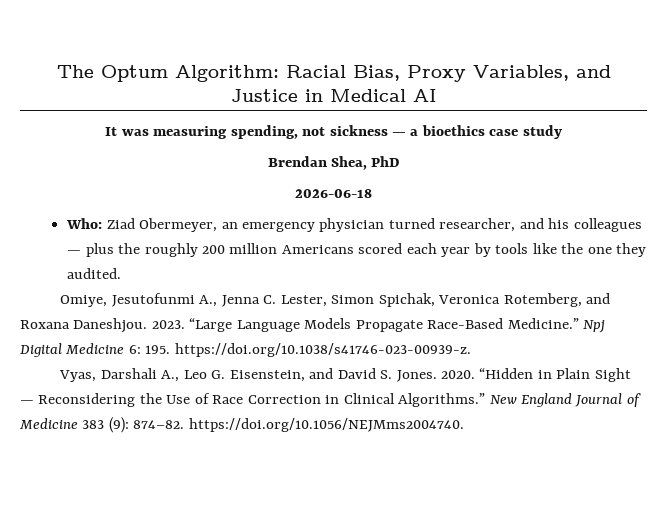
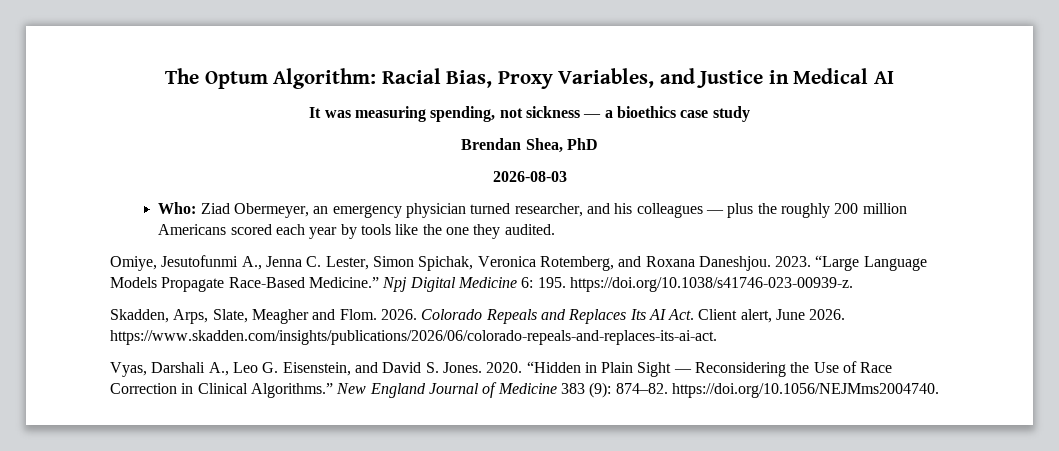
- 2026-06-18
+ 2026-08-03
+ Skadden, Arps, Slate, Meagher and Flom. 2026. Colorado Repeals and Replaces Its AI Act. Client alert, June 2026. https://www.skadden.com/insights/publications/2026/06/colorado-repeals-and-replaces-its-ai-act.

